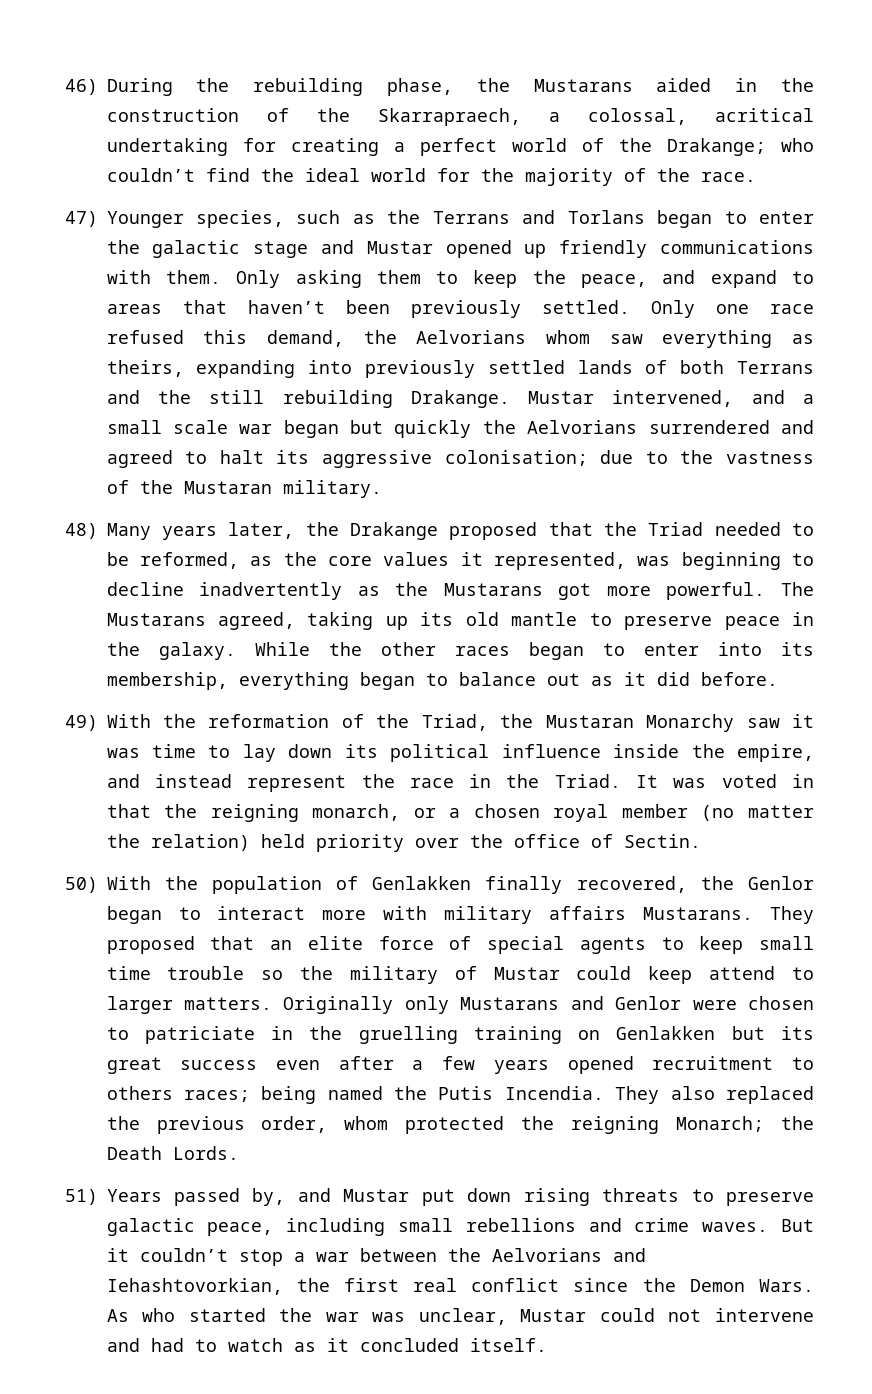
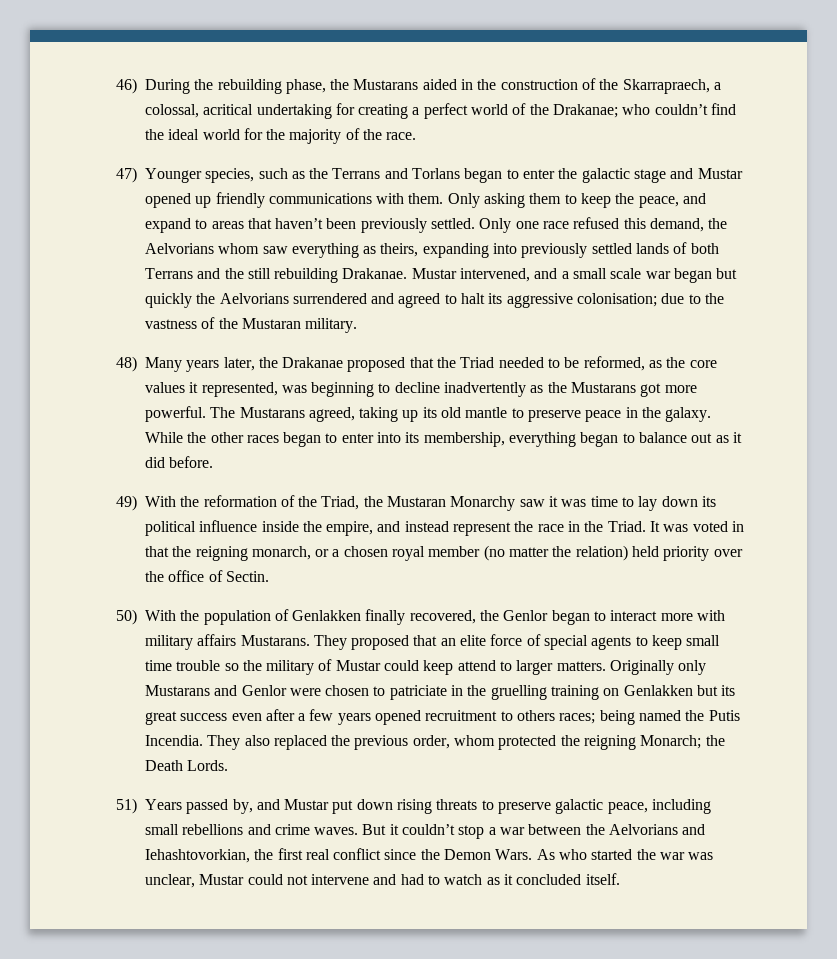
- 46) During the rebuilding phase, the Mustarans aided in the construction of the Skarrapraech, a colossal, acritical undertaking for creating a perfect world of the Drakange; who couldn’t find the ideal world for the majority of the race.
+ 46) During the rebuilding phase, the Mustarans aided in the construction of the Skarrapraech, a colossal, acritical undertaking for creating a perfect world of the Drakanae; who couldn’t find the ideal world for the majority of the race.
- Only one race refused this demand, the Aelvorians whom saw everything as theirs, expanding into previously settled lands of both Terrans and the still rebuilding Drakange.
+ Only one race refused this demand, the Aelvorians whom saw everything as theirs, expanding into previously settled lands of both Terrans and the still rebuilding Drakanae.
- 48) Many years later, the Drakange proposed that the Triad needed to be reformed, as the core values it represented, was beginning to decline inadvertently as the Mustarans got more powerful.
+ 48) Many years later, the Drakanae proposed that the Triad needed to be reformed, as the core values it represented, was beginning to decline inadvertently as the Mustarans got more powerful.

